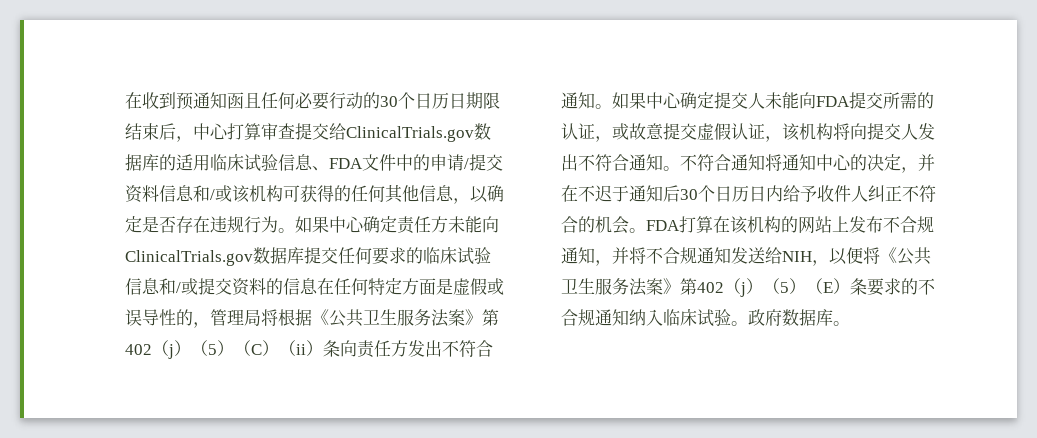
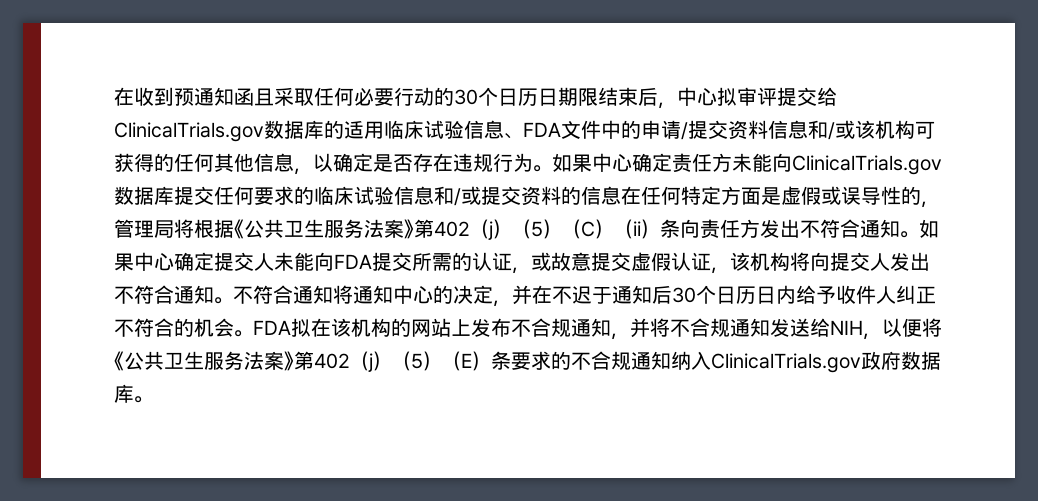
- 在收到预通知函且任何必要行动的30个日历日期限结束后，中心打算审查提交给ClinicalTrials.gov数据库的适用临床试验信息、FDA文件中的申请/提交资料信息和/或该机构可获得的任何其他信息，以确定是否存在违规行为。
+ 在收到预通知函且采取任何必要行动的30个日历日期限结束后，中心拟审评提交给ClinicalTrials.gov数据库的适用临床试验信息、FDA文件中的申请/提交资料信息和/或该机构可获得的任何其他信息，以确定是否存在违规行为。
- FDA打算在该机构的网站上发布不合规通知，并将不合规通知发送给NIH，以便将《公共卫生服务法案》第402（j）（5）（E）条要求的不合规通知纳入临床试验。政府数据库。
+ FDA拟在该机构的网站上发布不合规通知，并将不合规通知发送给NIH，以便将《公共卫生服务法案》第402（j）（5）（E）条要求的不合规通知纳入ClinicalTrials.gov政府数据库。

